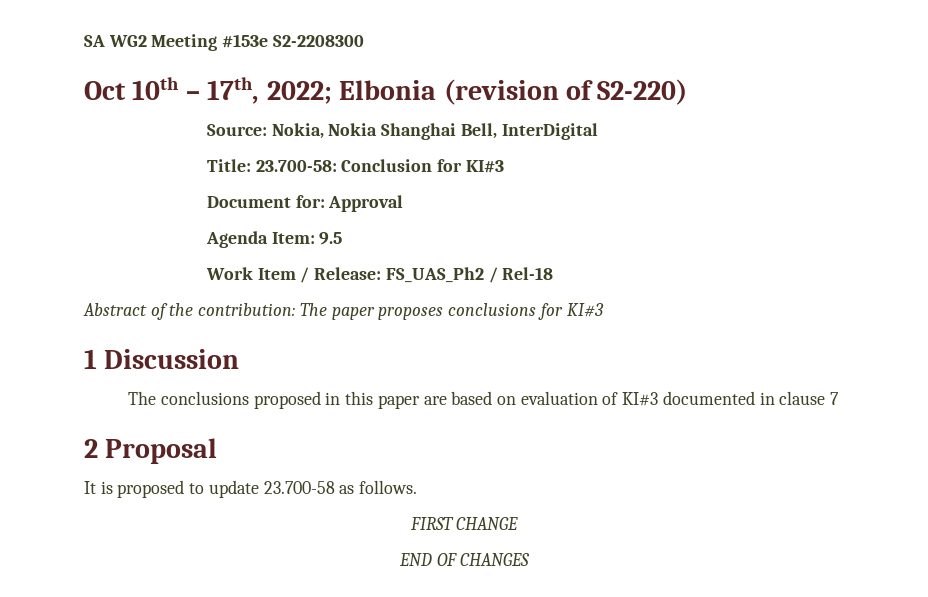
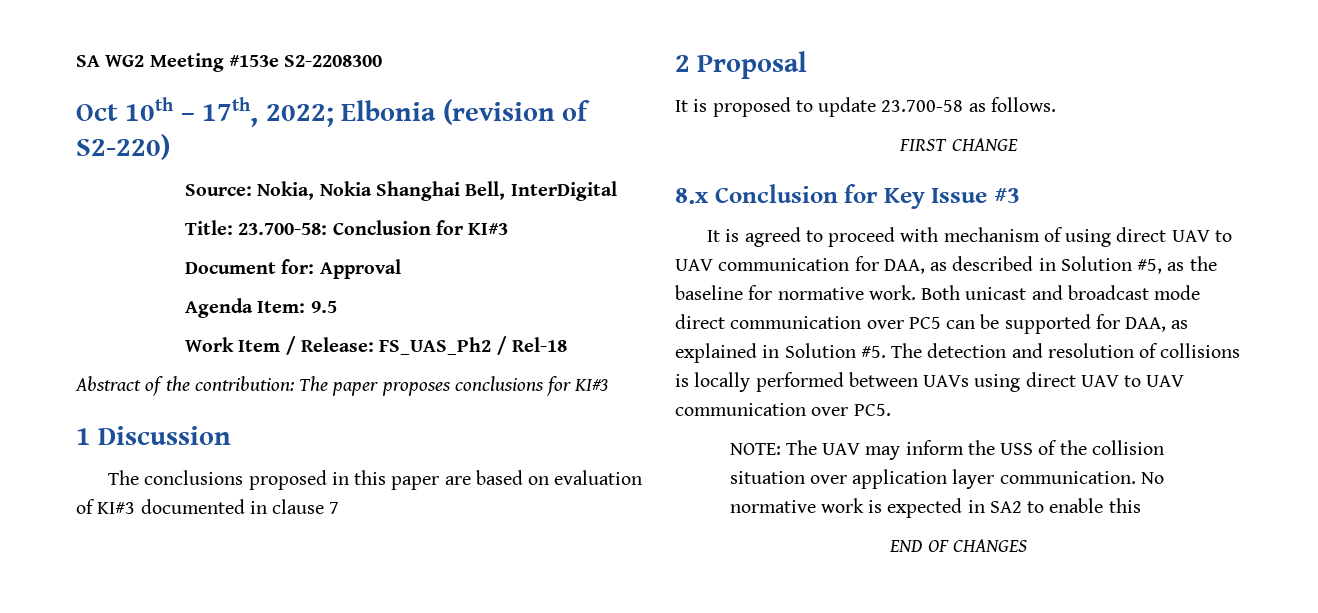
+ 8.x Conclusion for Key Issue #3
+ It is agreed to proceed with mechanism of using direct UAV to UAV communication for DAA, as described in Solution #5, as the baseline for normative work. Both unicast and broadcast mode direct communication over PC5 can be supported for DAA, as explained in Solution #5. The detection and resolution of collisions is locally performed between UAVs using direct UAV to UAV communication over PC5.
+ NOTE: The UAV may inform the USS of the collision situation over application layer communication. No normative work is expected in SA2 to enable this

